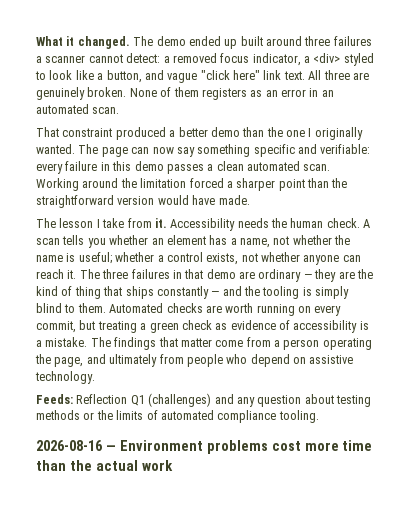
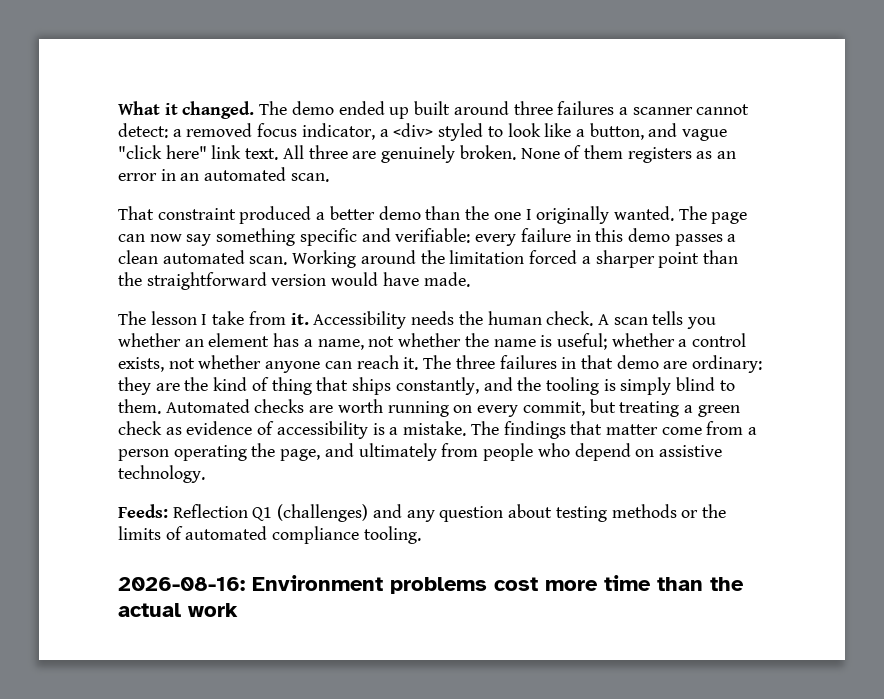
- The three failures in that demo are ordinary — they are the kind of thing that ships constantly — and the tooling is simply blind to them.
+ The three failures in that demo are ordinary: they are the kind of thing that ships constantly, and the tooling is simply blind to them.
- 2026-08-16 — Environment problems cost more time than the actual work
+ 2026-08-16: Environment problems cost more time than the actual work

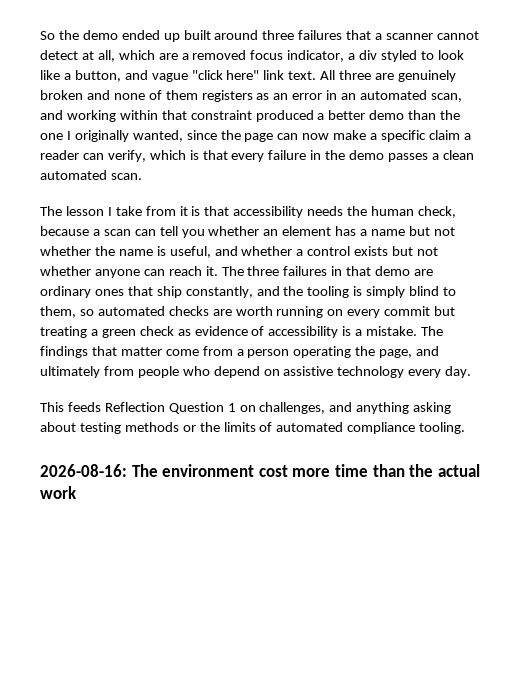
- What it changed. The demo ended up built around three failures a scanner cannot detect: a removed focus indicator, a <div> styled to look like a button, and vague "click here" link text.
+ So the demo ended up built around three failures that a scanner cannot detect at all, which are a removed focus indicator, a div styled to look like a button, and vague "click here" link text.
- All three are genuinely broken. None of them registers as an error in an automated scan.
- That constraint produced a better demo than the one I originally wanted. The page can now say something specific and verifiable: every failure in this demo passes a clean automated scan. Working around the limitation forced a sharper point than the straightforward version would have made.
+ All three are genuinely broken and none of them registers as an error in an automated scan, and working within that constraint produced a better demo than the one I originally wanted, since the page can now make a specific claim a reader can verify, which is that every failure in the demo passes a clean automated scan.
- The lesson I take from it. Accessibility needs the human check. A scan tells you whether an element has a name, not whether the name is useful; whether a control exists, not whether anyone can reach it.
+ The lesson I take from it is that accessibility needs the human check, because a scan can tell you whether an element has a name but not whether the name is useful, and whether a control exists but not whether anyone can reach it.
- The three failures in that demo are ordinary: they are the kind of thing that ships constantly, and the tooling is simply blind to them. Automated checks are worth running on every commit, but treating a green check as evidence of accessibility is a mistake.
+ The three failures in that demo are ordinary ones that ship constantly, and the tooling is simply blind to them, so automated checks are worth running on every commit but treating a green check as evidence of accessibility is a mistake.
- The findings that matter come from a person operating the page, and ultimately from people who depend on assistive technology.
- Feeds: Reflection Q1 (challenges) and any question about testing methods or the limits of automated compliance tooling.
+ The findings that matter come from a person operating the page, and ultimately from people who depend on assistive technology every day.
+ This feeds Reflection Question 1 on challenges, and anything asking about testing methods or the limits of automated compliance tooling.
- 2026-08-16: Environment problems cost more time than the actual work
+ 2026-08-16: The environment cost more time than the actual work

